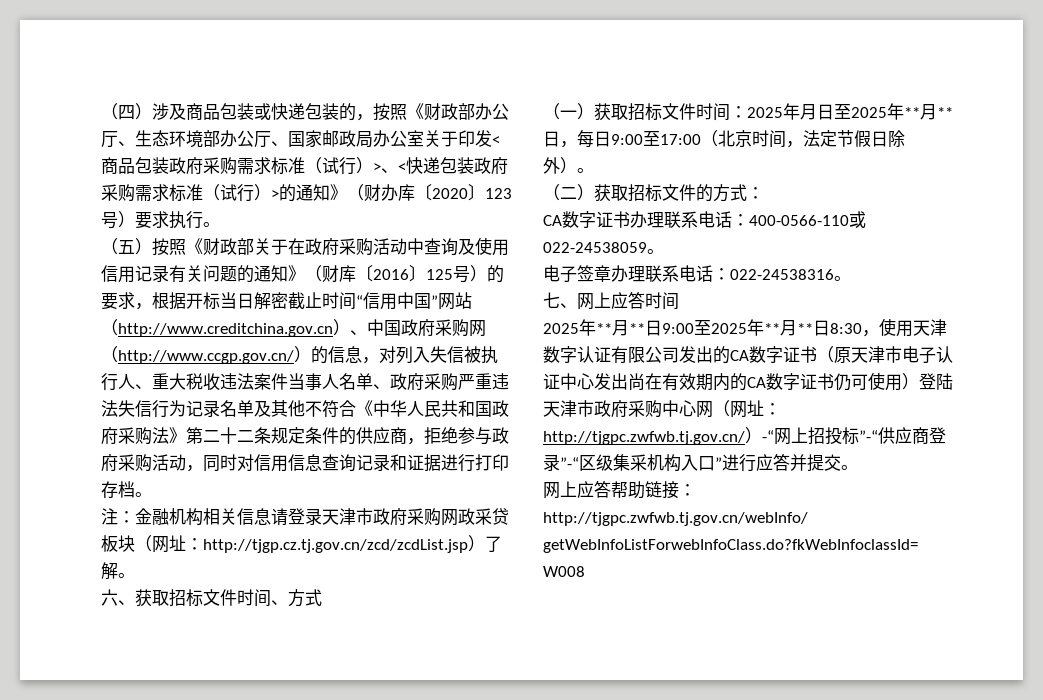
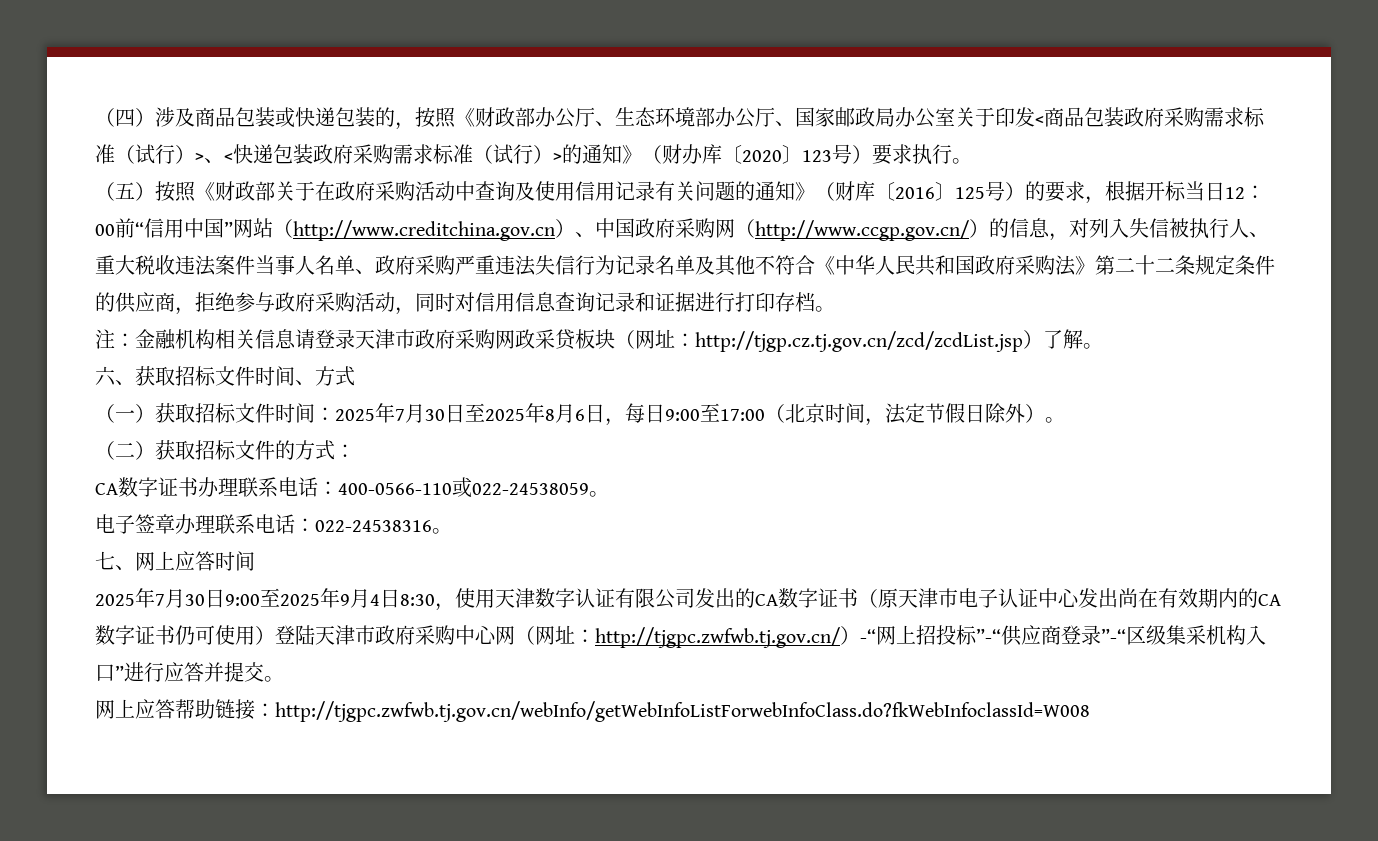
- （五）按照《财政部关于在政府采购活动中查询及使用信用记录有关问题的通知》（财库〔2016〕125号）的要求，根据开标当日解密截止时间“信用中国”网站（http://www.creditchina.gov.cn）、中国政府采购网（http://www.ccgp.gov.cn/）的信息，对列入失信被执行人、重大税收违法案件当事人名单、政府采购严重违法失信行为记录名单及其他不符合《中华人民共和国政府采购法》第二十二条规定条件的供应商，拒绝参与政府采购活动，同时对信用信息查询记录和证据进行打印存档。
+ （五）按照《财政部关于在政府采购活动中查询及使用信用记录有关问题的通知》（财库〔2016〕125号）的要求，根据开标当日12：00前“信用中国”网站（http://www.creditchina.gov.cn）、中国政府采购网（http://www.ccgp.gov.cn/）的信息，对列入失信被执行人、重大税收违法案件当事人名单、政府采购严重违法失信行为记录名单及其他不符合《中华人民共和国政府采购法》第二十二条规定条件的供应商，拒绝参与政府采购活动，同时对信用信息查询记录和证据进行打印存档。
- （一）获取招标文件时间：2025年月日至2025年**月**日，每日9:00至17:00（北京时间，法定节假日除外）。
+ （一）获取招标文件时间：2025年7月30日至2025年8月6日，每日9:00至17:00（北京时间，法定节假日除外）。
- 2025年**月**日9:00至2025年**月**日8:30，使用天津数字认证有限公司发出的CA数字证书（原天津市电子认证中心发出尚在有效期内的CA数字证书仍可使用）登陆天津市政府采购中心网（网址：http://tjgpc.zwfwb.tj.gov.cn/）-“网上招投标”-“供应商登录”-“区级集采机构入口”进行应答并提交。
+ 2025年7月30日9:00至2025年9月4日8:30，使用天津数字认证有限公司发出的CA数字证书（原天津市电子认证中心发出尚在有效期内的CA数字证书仍可使用）登陆天津市政府采购中心网（网址：http://tjgpc.zwfwb.tj.gov.cn/）-“网上招投标”-“供应商登录”-“区级集采机构入口”进行应答并提交。

